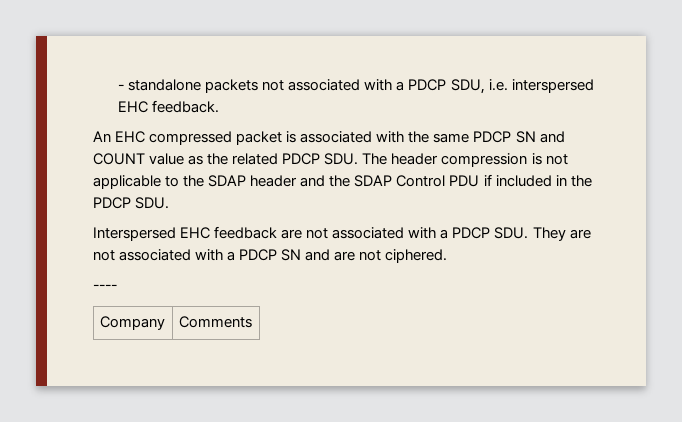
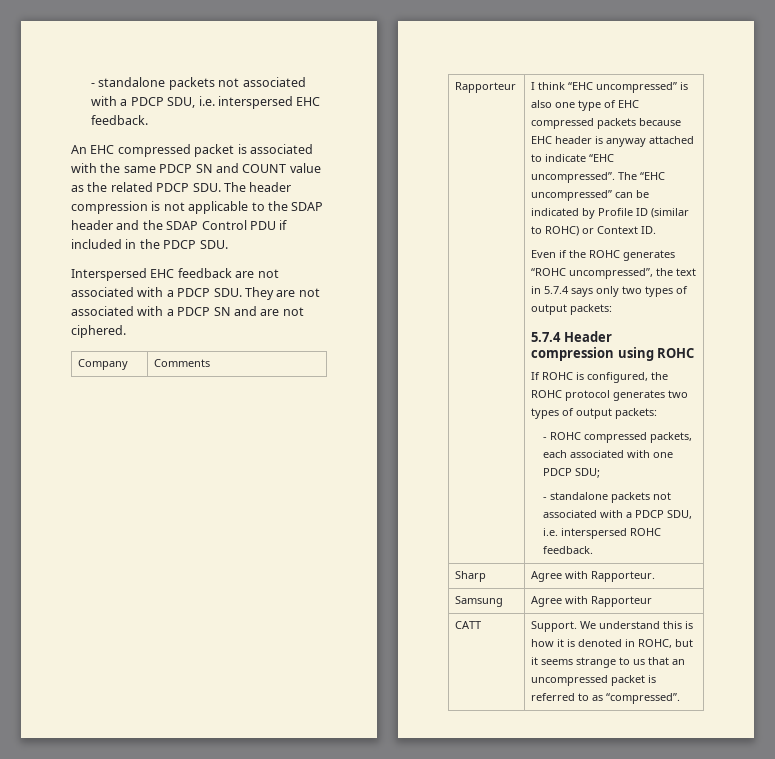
- ----
+ Rapporteur | I think “EHC uncompressed” is also one type of EHC compressed packets because EHC header is anyway attached to indicate “EHC uncompressed”. The “EHC uncompressed” can be indicated by Profile ID (similar to ROHC) or Context ID.
+ Even if the ROHC generates “ROHC uncompressed”, the text in 5.7.4 says only two types of output packets:
+ 5.7.4 Header compression using ROHC
+ If ROHC is configured, the ROHC protocol generates two types of output packets:
+ - ROHC compressed packets, each associated with one PDCP SDU;
+ - standalone packets not associated with a PDCP SDU, i.e. interspersed ROHC feedback.
+ Sharp | Agree with Rapporteur.
+ Samsung | Agree with Rapporteur
+ CATT | Support. We understand this is how it is denoted in ROHC, but it seems strange to us that an uncompressed packet is referred to as “compressed”.

